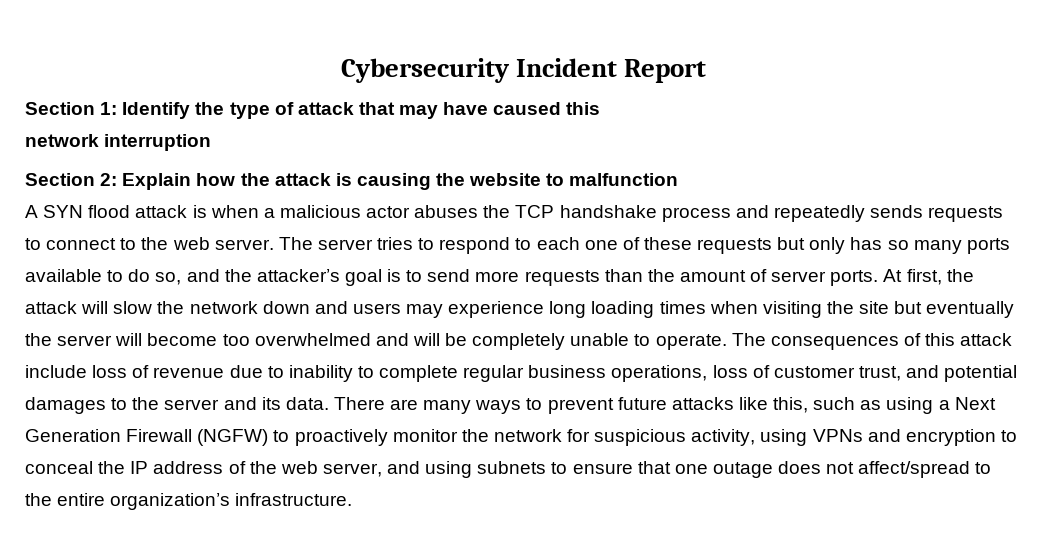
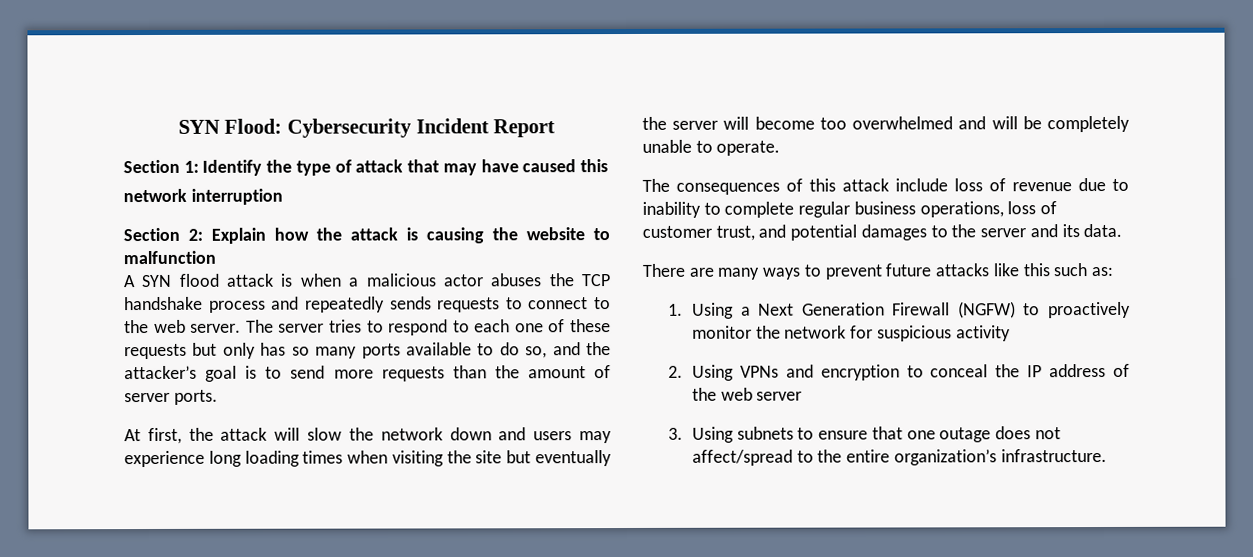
- Cybersecurity Incident Report
+ SYN Flood: Cybersecurity Incident Report
- The server tries to respond to each one of these requests but only has so many ports available to do so, and the attacker’s goal is to send more requests than the amount of server ports. At first, the attack will slow the network down and users may experience long loading times when visiting the site but eventually the server will become too overwhelmed and will be completely unable to operate. The consequences of this attack include loss of revenue due to inability to complete regular business operations, loss of customer trust, and potential damages to the server and its data. There are many ways to prevent future attacks like this, such as using a Next Generation Firewall (NGFW) to proactively monitor the network for suspicious activity, using VPNs and encryption to conceal the IP address of the web server, and using subnets to ensure that one outage does not affect/spread to the entire organization’s infrastructure.
+ The server tries to respond to each one of these requests but only has so many ports available to do so, and the attacker’s goal is to send more requests than the amount of server ports.
+ At first, the attack will slow the network down and users may experience long loading times when visiting the site but eventually the server will become too overwhelmed and will be completely unable to operate.
+ The consequences of this attack include loss of revenue due to inability to complete regular business operations, loss of customer trust, and potential damages to the server and its data.
+ There are many ways to prevent future attacks like this such as:
+ 1. Using a Next Generation Firewall (NGFW) to proactively monitor the network for suspicious activity
+ 2. Using VPNs and encryption to conceal the IP address of the web server
+ 3. Using subnets to ensure that one outage does not affect/spread to the entire organization’s infrastructure.

